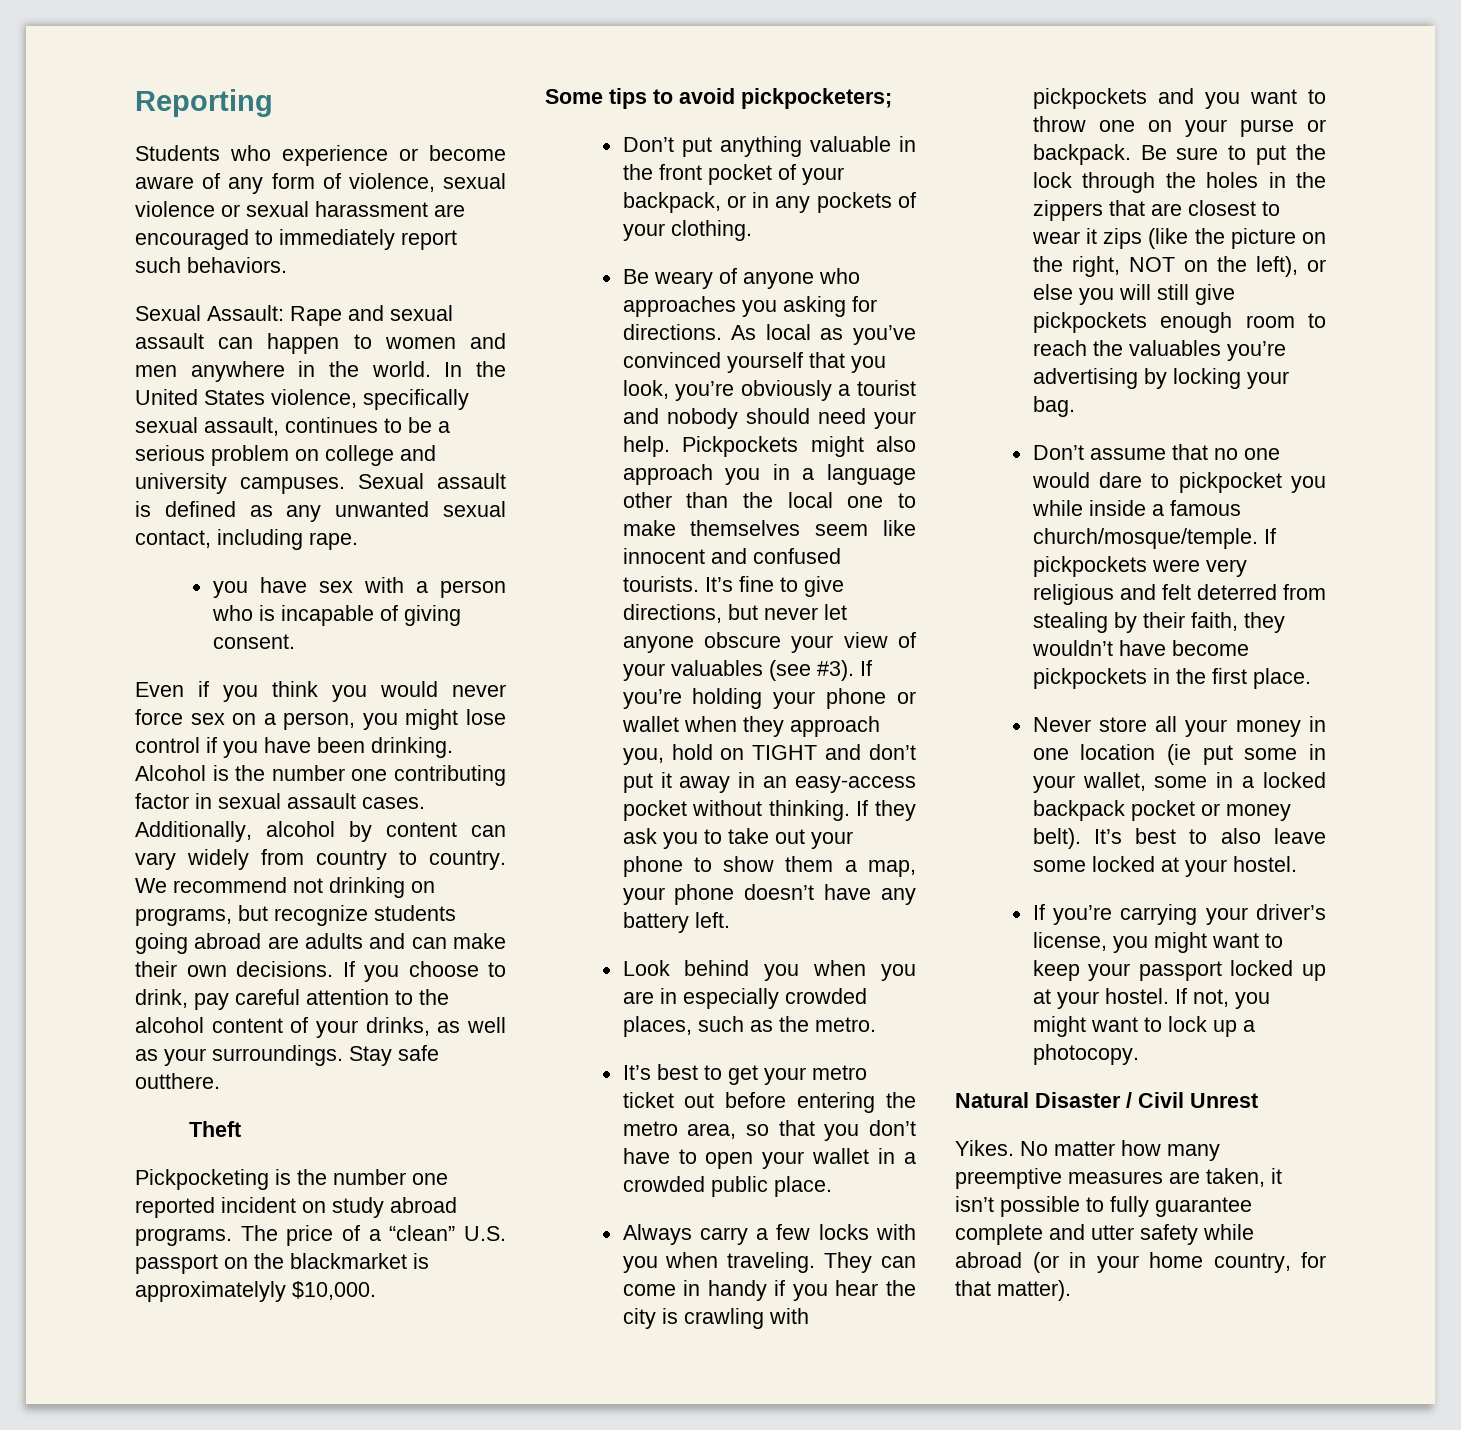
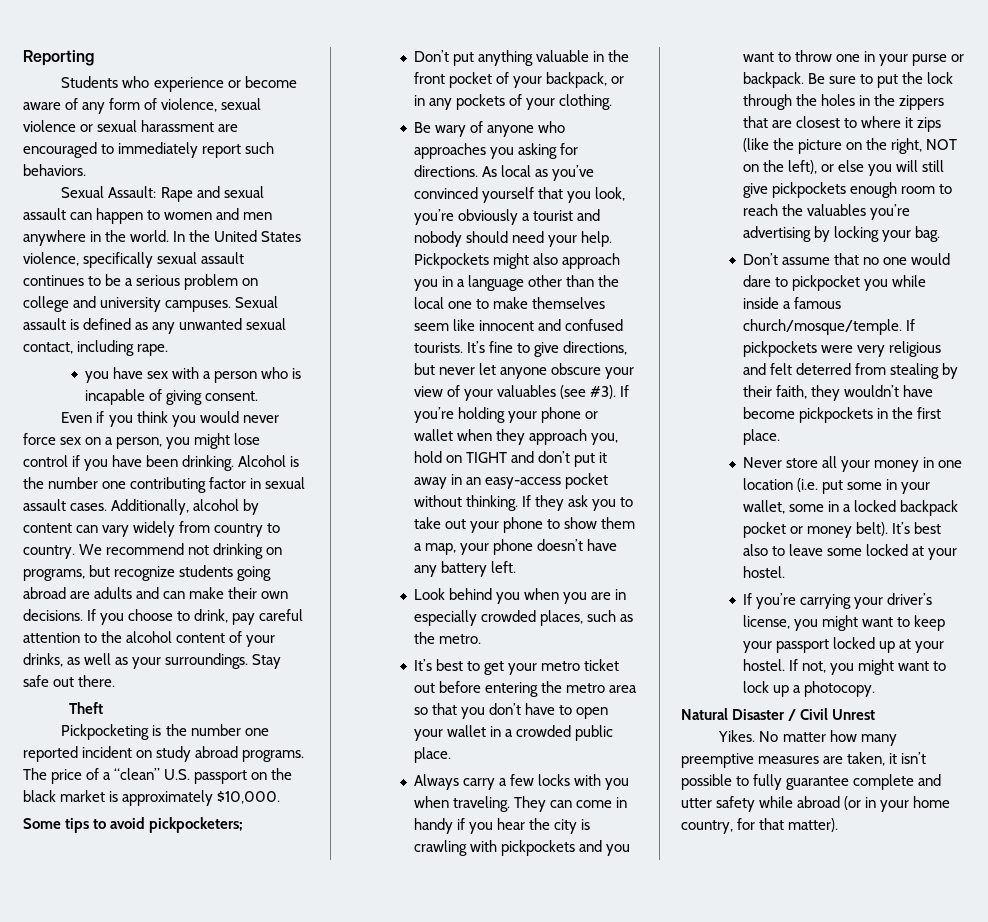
- In the United States violence, specifically sexual assault, continues to be a serious problem on college and university campuses.
+ In the United States violence, specifically sexual assault continues to be a serious problem on college and university campuses.
- Stay safe outthere.
+ Stay safe out there.
- The price of a “clean” U.S. passport on the blackmarket is approximatelyly $10,000.
+ The price of a “clean” U.S. passport on the black market is approximately $10,000.
- Be weary of anyone who approaches you asking for directions.
+ Be wary of anyone who approaches you asking for directions.
- It’s best to get your metro ticket out before entering the metro area, so that you don’t have to open your wallet in a crowded public place.
+ It’s best to get your metro ticket out before entering the metro area so that you don’t have to open your wallet in a crowded public place.
- They can come in handy if you hear the city is crawling with pickpockets and you want to throw one on your purse or backpack.
+ They can come in handy if you hear the city is crawling with pickpockets and you want to throw one in your purse or backpack.
- Be sure to put the lock through the holes in the zippers that are closest to wear it zips (like the picture on the right, NOT on the left), or else you will still give pickpockets enough room to reach the valuables you’re advertising by locking your bag.
+ Be sure to put the lock through the holes in the zippers that are closest to where it zips (like the picture on the right, NOT on the left), or else you will still give pickpockets enough room to reach the valuables you’re advertising by locking your bag.
- Never store all your money in one location (ie put some in your wallet, some in a locked backpack pocket or money belt).
+ Never store all your money in one location (i.e. put some in your wallet, some in a locked backpack pocket or money belt).
- It’s best to also leave some locked at your hostel.
+ It’s best also to leave some locked at your hostel.

